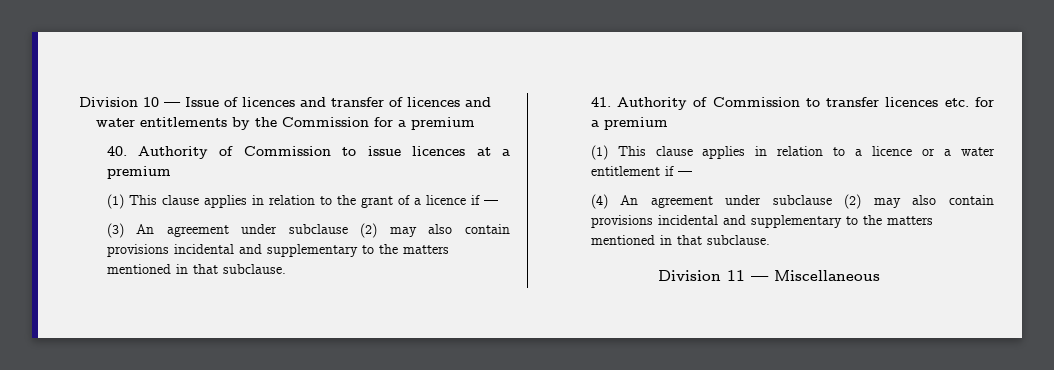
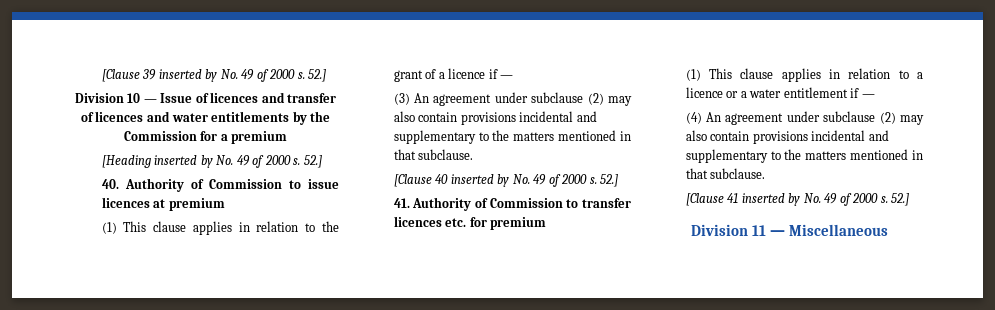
+ [Clause 39 inserted by No. 49 of 2000 s. 52.]
+ [Heading inserted by No. 49 of 2000 s. 52.]
- 40. Authority of Commission to issue licences at a premium
+ 40. Authority of Commission to issue licences at premium
+ [Clause 40 inserted by No. 49 of 2000 s. 52.]
- 41. Authority of Commission to transfer licences etc. for a premium
+ 41. Authority of Commission to transfer licences etc. for premium
+ [Clause 41 inserted by No. 49 of 2000 s. 52.]

